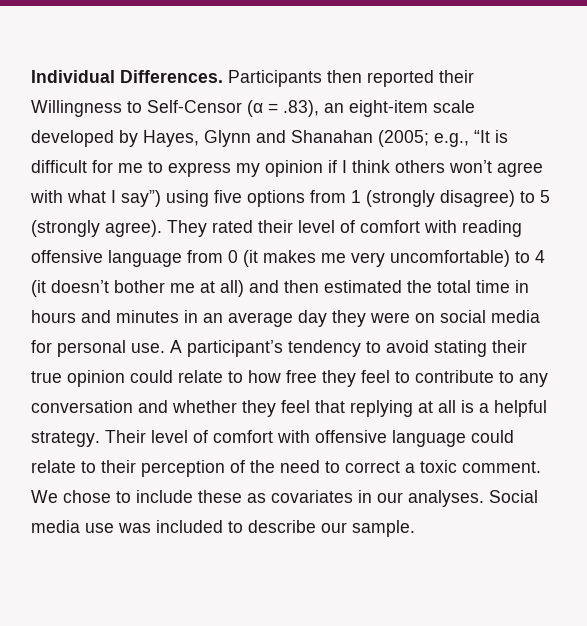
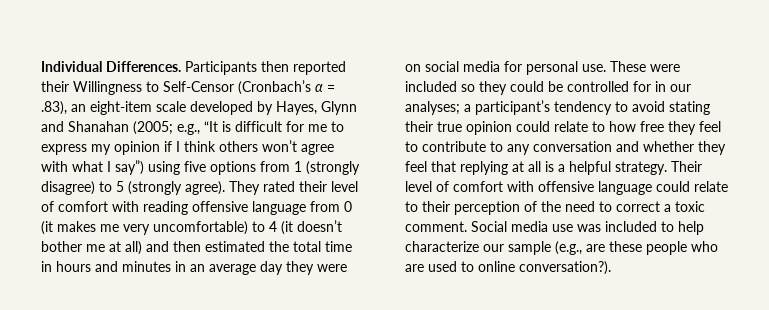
- Participants then reported their Willingness to Self-Censor (α = .83), an eight-item scale developed by Hayes, Glynn and Shanahan (2005; e.g., “It is difficult for me to express my opinion if I think others won’t agree with what I say”) using five options from 1 (strongly disagree) to 5 (strongly agree).
+ Participants then reported their Willingness to Self-Censor (Cronbach’s α = .83), an eight-item scale developed by Hayes, Glynn and Shanahan (2005; e.g., “It is difficult for me to express my opinion if I think others won’t agree with what I say”) using five options from 1 (strongly disagree) to 5 (strongly agree).
- A participant’s tendency to avoid stating their true opinion could relate to how free they feel to contribute to any conversation and whether they feel that replying at all is a helpful strategy.
+ These were included so they could be controlled for in our analyses; a participant’s tendency to avoid stating their true opinion could relate to how free they feel to contribute to any conversation and whether they feel that replying at all is a helpful strategy.
- We chose to include these as covariates in our analyses.
- Social media use was included to describe our sample.
+ Social media use was included to help characterize our sample (e.g., are these people who are used to online conversation?).

